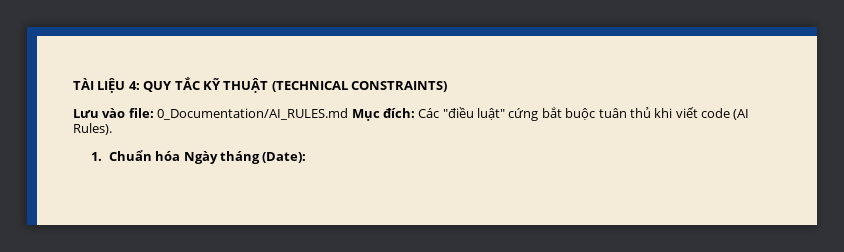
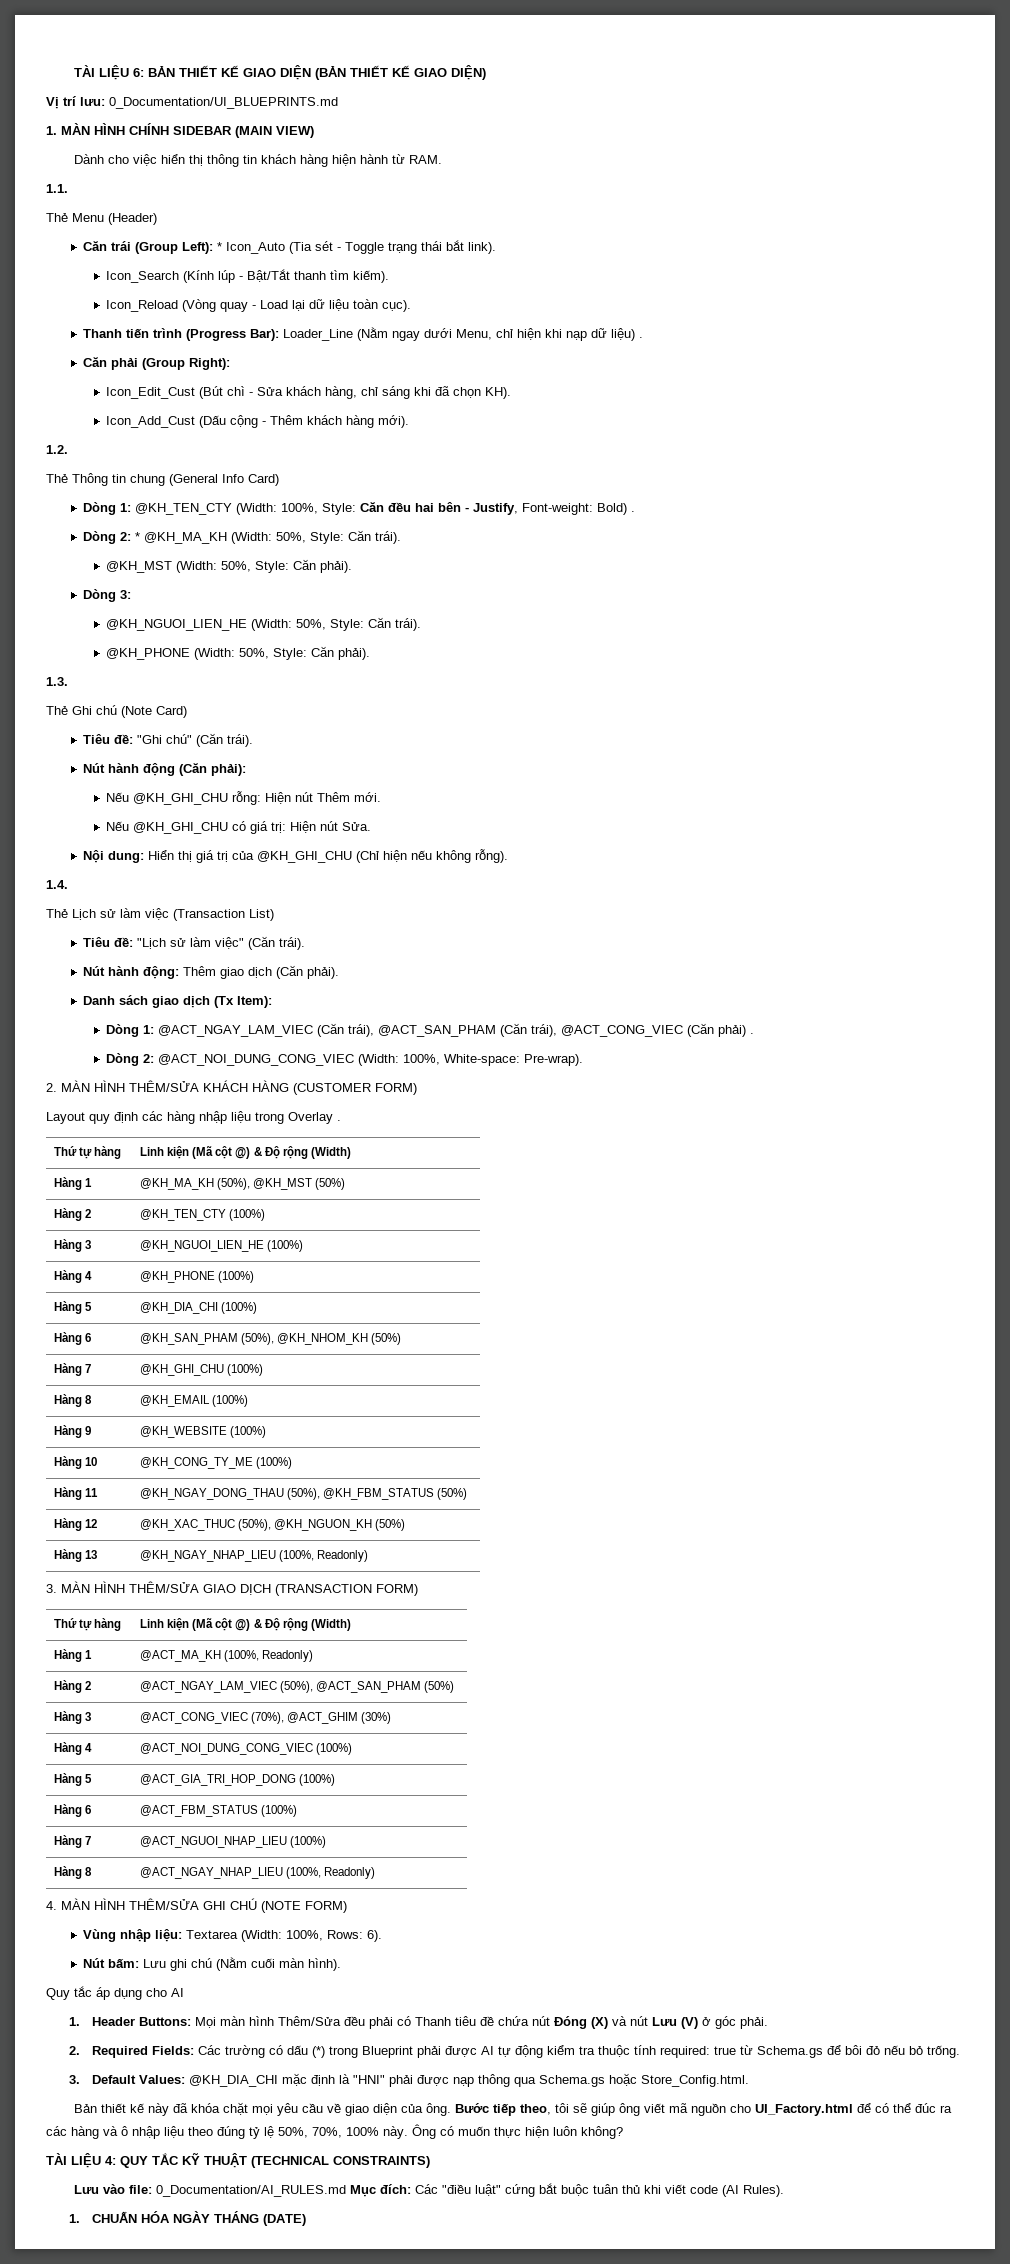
+ TÀI LIỆU 6: BẢN THIẾT KẾ GIAO DIỆN (BẢN THIẾT KẾ GIAO DIỆN)
+ Vị trí lưu: 0_Documentation/UI_BLUEPRINTS.md
+ 1. MÀN HÌNH CHÍNH SIDEBAR (MAIN VIEW)
+ Dành cho việc hiển thị thông tin khách hàng hiện hành từ RAM.
+ 1.1.
+ Thẻ Menu (Header)
+ Căn trái (Group Left): * Icon_Auto (Tia sét - Toggle trạng thái bắt link).
+ Icon_Search (Kính lúp - Bật/Tắt thanh tìm kiếm).
+ Icon_Reload (Vòng quay - Load lại dữ liệu toàn cục).
+ Thanh tiến trình (Progress Bar): Loader_Line (Nằm ngay dưới Menu, chỉ hiện khi nạp dữ liệu) .
+ Căn phải (Group Right):
+ Icon_Edit_Cust (Bút chì - Sửa khách hàng, chỉ sáng khi đã chọn KH).
+ Icon_Add_Cust (Dấu cộng - Thêm khách hàng mới).
+ 1.2.
+ Thẻ Thông tin chung (General Info Card)
+ Dòng 1: @KH_TEN_CTY (Width: 100%, Style: Căn đều hai bên - Justify, Font-weight: Bold) .
+ Dòng 2: * @KH_MA_KH (Width: 50%, Style: Căn trái).
+ @KH_MST (Width: 50%, Style: Căn phải).
+ Dòng 3:
+ @KH_NGUOI_LIEN_HE (Width: 50%, Style: Căn trái).
+ @KH_PHONE (Width: 50%, Style: Căn phải).
+ 1.3.
+ Thẻ Ghi chú (Note Card)
+ Tiêu đề: "Ghi chú" (Căn trái).
+ Nút hành động (Căn phải):
+ Nếu @KH_GHI_CHU rỗng: Hiện nút Thêm mới.
+ Nếu @KH_GHI_CHU có giá trị: Hiện nút Sửa.
+ Nội dung: Hiển thị giá trị của @KH_GHI_CHU (Chỉ hiện nếu không rỗng).
+ 1.4.
+ Thẻ Lịch sử làm việc (Transaction List)
+ Tiêu đề: "Lịch sử làm việc" (Căn trái).
+ Nút hành động: Thêm giao dịch (Căn phải).
+ Danh sách giao dịch (Tx Item):
+ Dòng 1: @ACT_NGAY_LAM_VIEC (Căn trái), @ACT_SAN_PHAM (Căn trái), @ACT_CONG_VIEC (Căn phải) .
+ Dòng 2: @ACT_NOI_DUNG_CONG_VIEC (Width: 100%, White-space: Pre-wrap).
+ 2. MÀN HÌNH THÊM/SỬA KHÁCH HÀNG (CUSTOMER FORM)
+ Layout quy định các hàng nhập liệu trong Overlay .
+ Thứ tự hàng | Linh kiện (Mã cột @) & Độ rộng (Width)
+ Hàng 1 | @KH_MA_KH (50%), @KH_MST (50%)
+ Hàng 2 | @KH_TEN_CTY (100%)
+ Hàng 3 | @KH_NGUOI_LIEN_HE (100%)
+ Hàng 4 | @KH_PHONE (100%)
+ Hàng 5 | @KH_DIA_CHI (100%)
+ Hàng 6 | @KH_SAN_PHAM (50%), @KH_NHOM_KH (50%)
+ Hàng 7 | @KH_GHI_CHU (100%)
+ Hàng 8 | @KH_EMAIL (100%)
+ Hàng 9 | @KH_WEBSITE (100%)
+ Hàng 10 | @KH_CONG_TY_ME (100%)
+ Hàng 11 | @KH_NGAY_DONG_THAU (50%), @KH_FBM_STATUS (50%)
+ Hàng 12 | @KH_XAC_THUC (50%), @KH_NGUON_KH (50%)
+ Hàng 13 | @KH_NGAY_NHAP_LIEU (100%, Readonly)
+ 3. MÀN HÌNH THÊM/SỬA GIAO DỊCH (TRANSACTION FORM)
+ Thứ tự hàng | Linh kiện (Mã cột @) & Độ rộng (Width)
+ Hàng 1 | @ACT_MA_KH (100%, Readonly)
+ Hàng 2 | @ACT_NGAY_LAM_VIEC (50%), @ACT_SAN_PHAM (50%)
+ Hàng 3 | @ACT_CONG_VIEC (70%), @ACT_GHIM (30%)
+ Hàng 4 | @ACT_NOI_DUNG_CONG_VIEC (100%)
+ Hàng 5 | @ACT_GIA_TRI_HOP_DONG (100%)
+ Hàng 6 | @ACT_FBM_STATUS (100%)
+ Hàng 7 | @ACT_NGUOI_NHAP_LIEU (100%)
+ Hàng 8 | @ACT_NGAY_NHAP_LIEU (100%, Readonly)
+ 4. MÀN HÌNH THÊM/SỬA GHI CHÚ (NOTE FORM)
+ Vùng nhập liệu: Textarea (Width: 100%, Rows: 6).
+ Nút bấm: Lưu ghi chú (Nằm cuối màn hình).
+ Quy tắc áp dụng cho AI
+ 1. Header Buttons: Mọi màn hình Thêm/Sửa đều phải có Thanh tiêu đề chứa nút Đóng (X) và nút Lưu (V) ở góc phải.
+ 2. Required Fields: Các trường có dấu (*) trong Blueprint phải được AI tự động kiểm tra thuộc tính required: true từ Schema.gs để bôi đỏ nếu bỏ trống.
+ 3. Default Values: @KH_DIA_CHI mặc định là "HNI" phải được nạp thông qua Schema.gs hoặc Store_Config.html.
+ Bản thiết kế này đã khóa chặt mọi yêu cầu về giao diện của ông. Bước tiếp theo, tôi sẽ giúp ông viết mã nguồn cho UI_Factory.html để có thể đúc ra các hàng và ô nhập liệu theo đúng tỷ lệ 50%, 70%, 100% này. Ông có muốn thực hiện luôn không?
- 1. Chuẩn hóa Ngày tháng (Date):
+ 1. CHUẨN HÓA NGÀY THÁNG (DATE)

